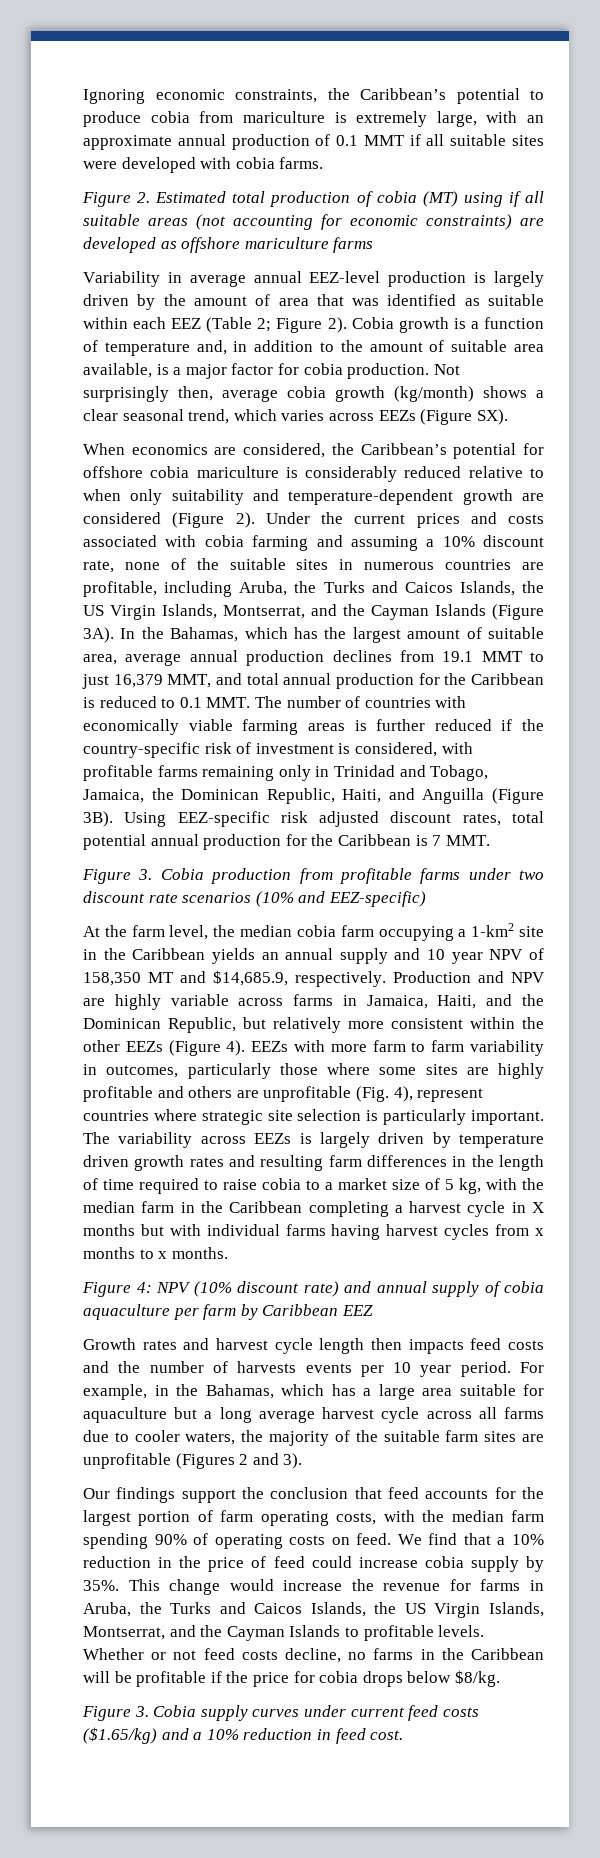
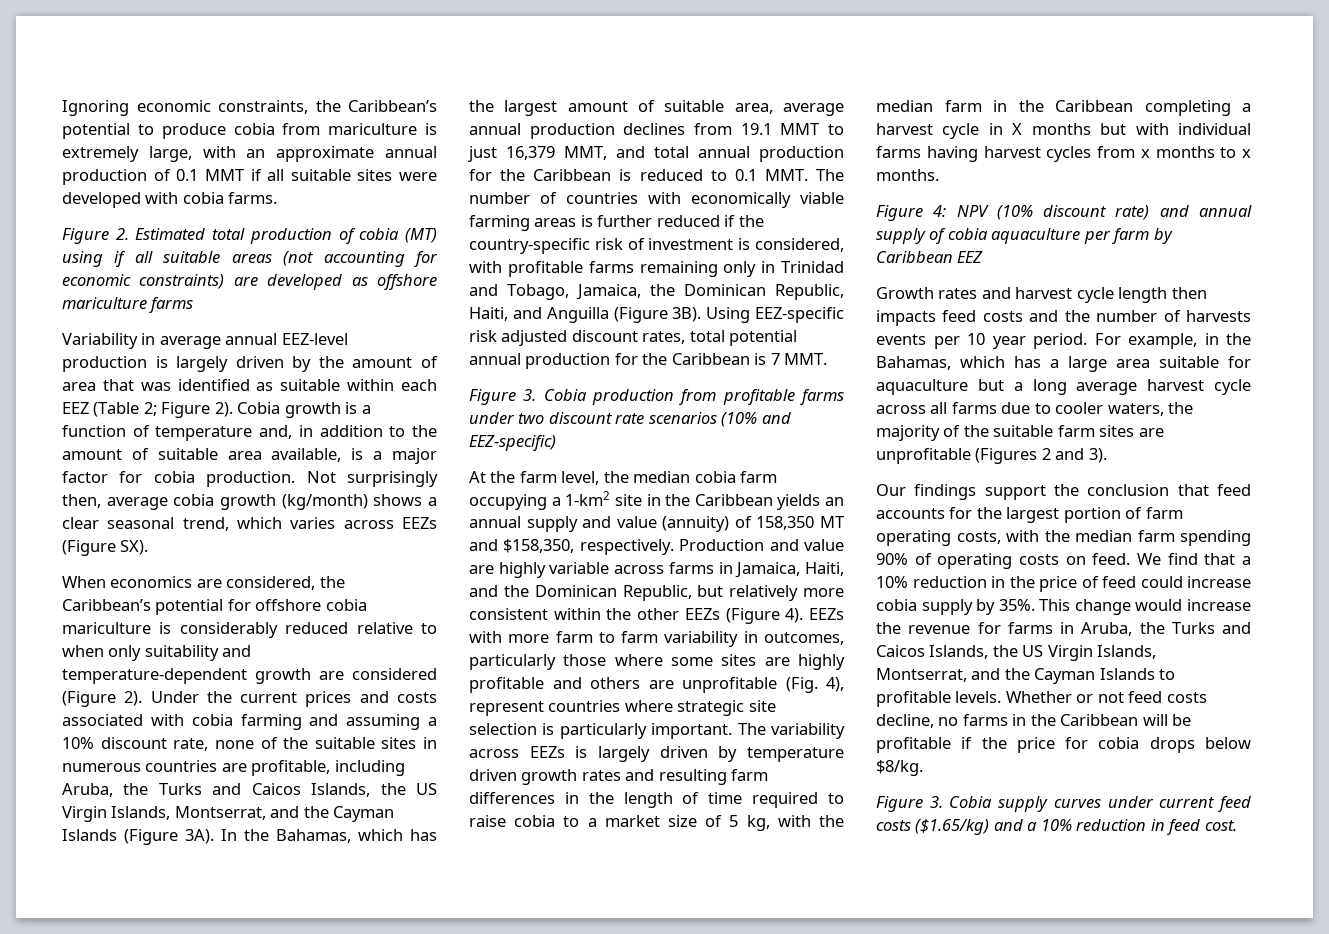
- At the farm level, the median cobia farm occupying a 1-km2 site in the Caribbean yields an annual supply and 10 year NPV of 158,350 MT and $14,685.9, respectively.
+ At the farm level, the median cobia farm occupying a 1-km2 site in the Caribbean yields an annual supply and value (annuity) of 158,350 MT and $158,350, respectively.
- Production and NPV are highly variable across farms in Jamaica, Haiti, and the Dominican Republic, but relatively more consistent within the other EEZs (Figure 4).
+ Production and value are highly variable across farms in Jamaica, Haiti, and the Dominican Republic, but relatively more consistent within the other EEZs (Figure 4).

